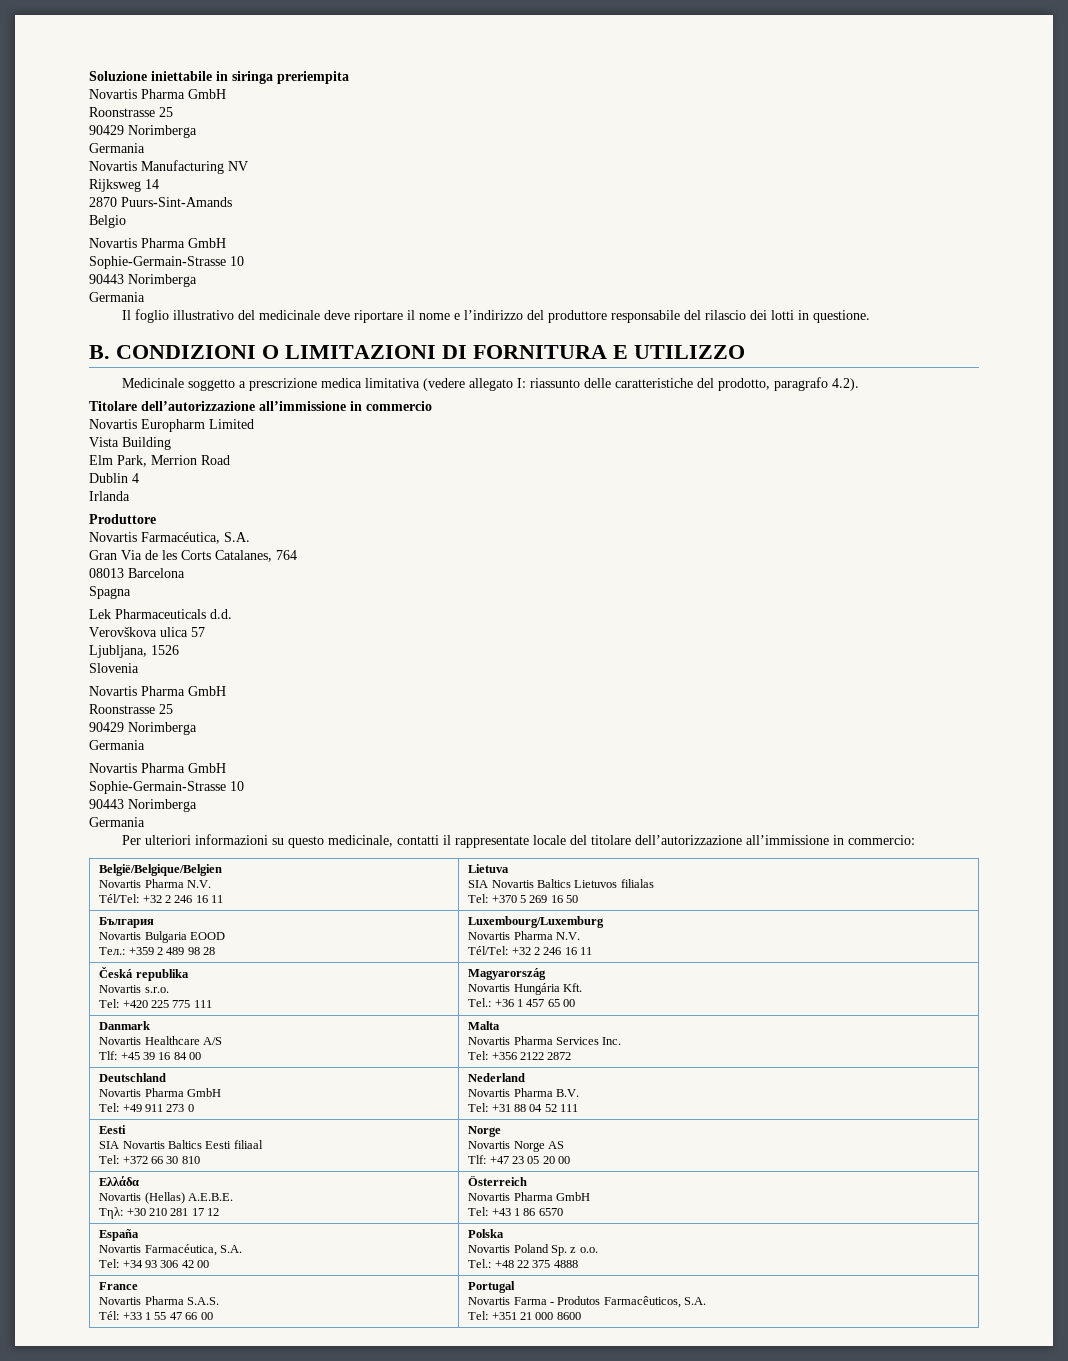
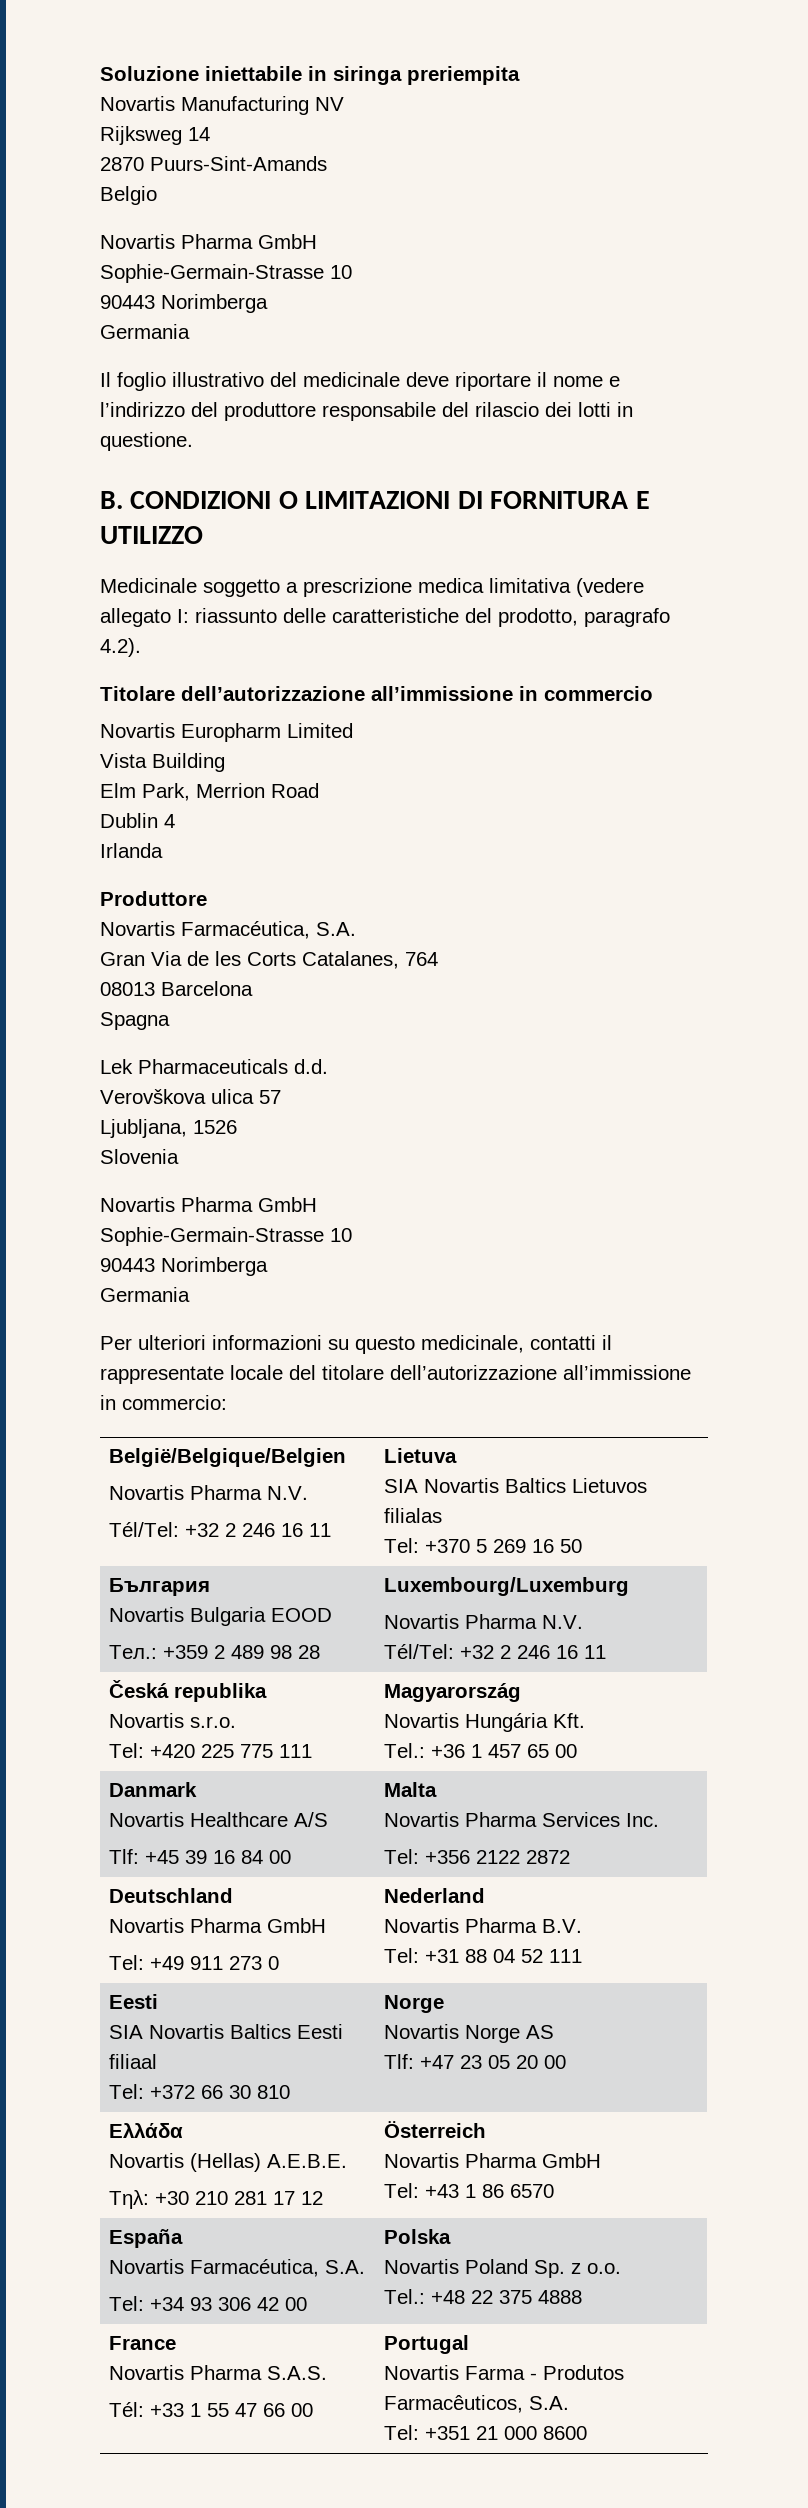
  Soluzione iniettabile in siringa preriempita
- Novartis Pharma GmbH
- Roonstrasse 25
- 90429 Norimberga
- Germania
  Slovenia
- Novartis Pharma GmbH
- Roonstrasse 25
- 90429 Norimberga
- Germania

